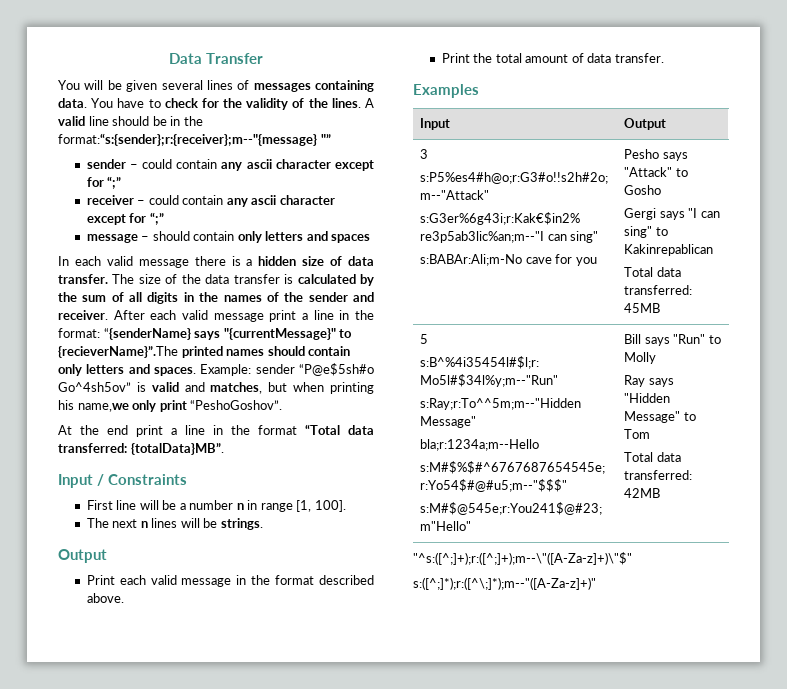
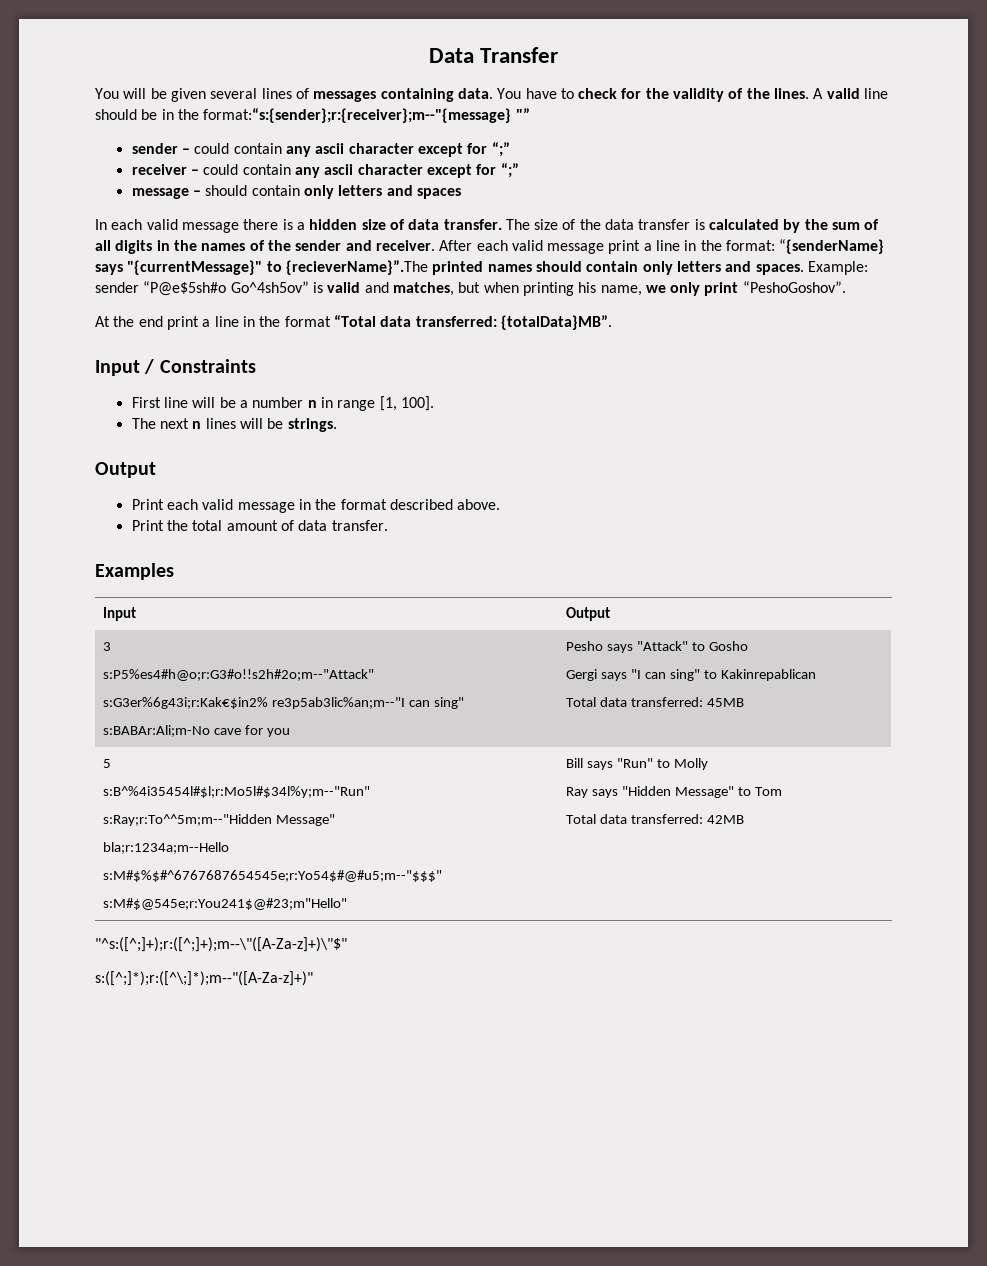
- Example: sender “P@e$5sh#o Go^4sh5ov” is valid and matches, but when printing his name,we only print “PeshoGoshov”.
+ Example: sender “P@e$5sh#o Go^4sh5ov” is valid and matches, but when printing his name, we only print “PeshoGoshov”.

